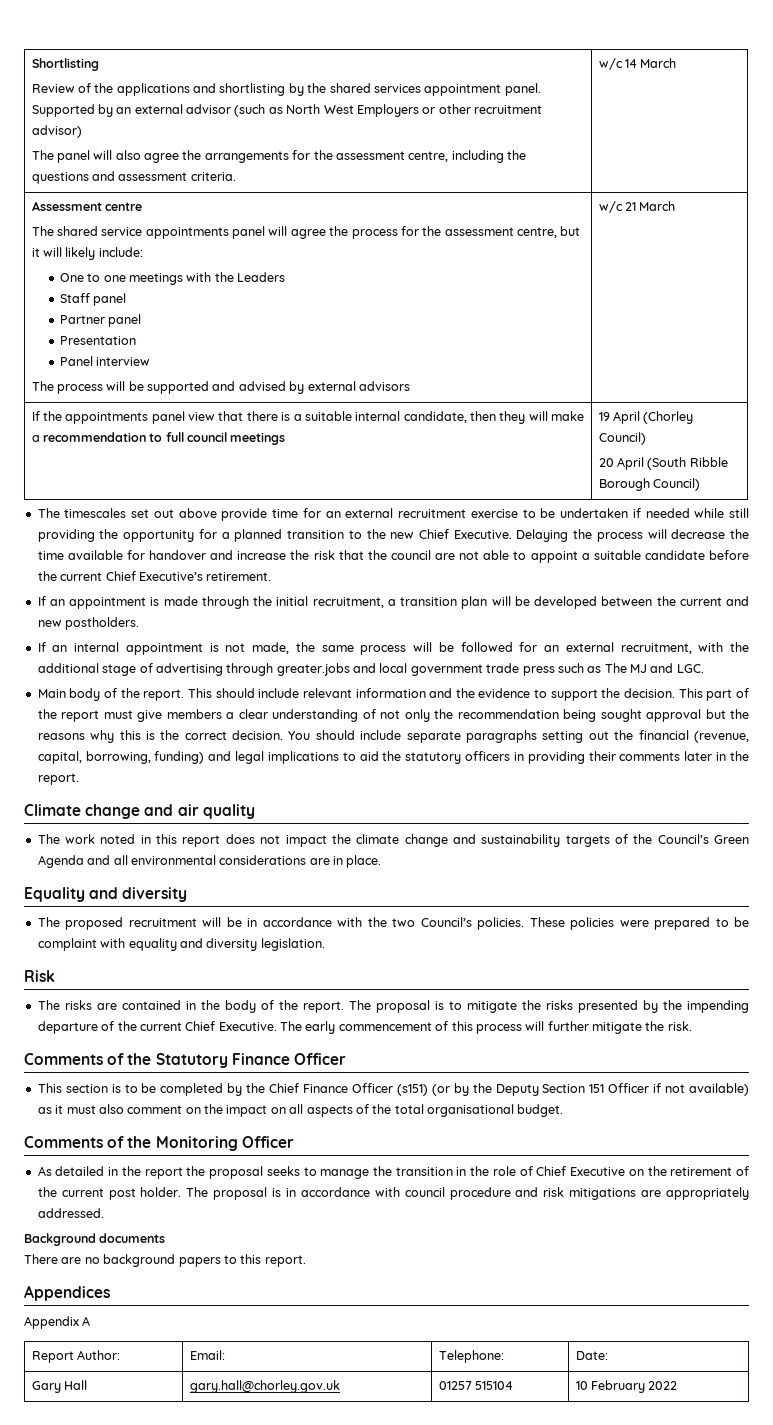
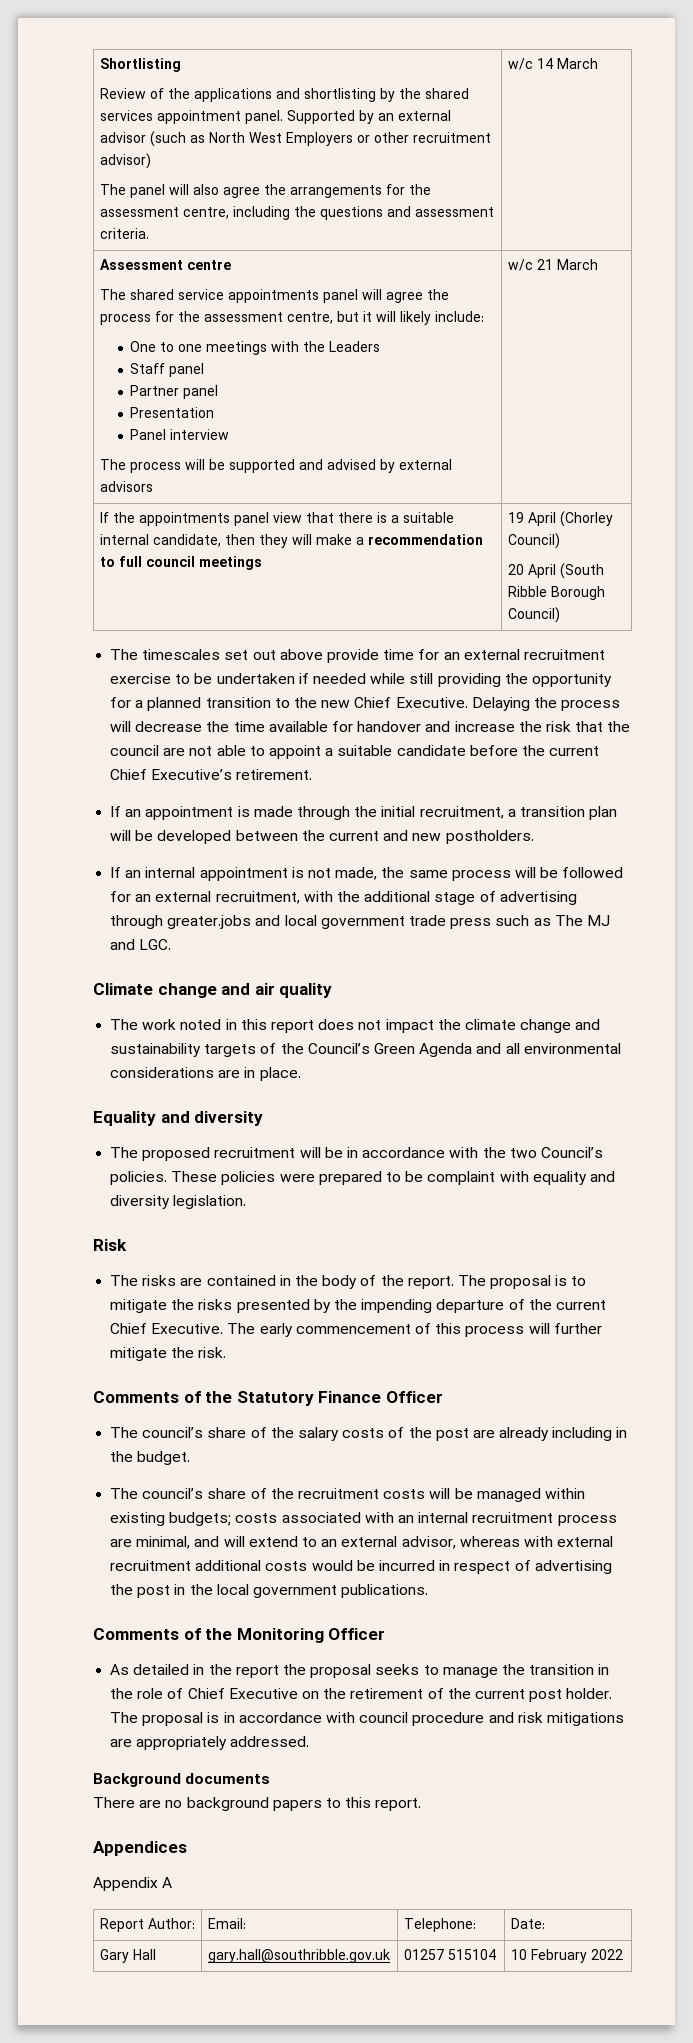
- Main body of the report. This should include relevant information and the evidence to support the decision. This part of the report must give members a clear understanding of not only the recommendation being sought approval but the reasons why this is the correct decision. You should include separate paragraphs setting out the financial (revenue, capital, borrowing, funding) and legal implications to aid the statutory officers in providing their comments later in the report.
- This section is to be completed by the Chief Finance Officer (s151) (or by the Deputy Section 151 Officer if not available) as it must also comment on the impact on all aspects of the total organisational budget.
+ The council’s share of the salary costs of the post are already including in the budget.
+ The council’s share of the recruitment costs will be managed within existing budgets; costs associated with an internal recruitment process are minimal, and will extend to an external advisor, whereas with external recruitment additional costs would be incurred in respect of advertising the post in the local government publications.
- Gary Hall | gary.hall@chorley.gov.uk | 01257 515104 | 10 February 2022
+ Gary Hall | gary.hall@southribble.gov.uk | 01257 515104 | 10 February 2022

